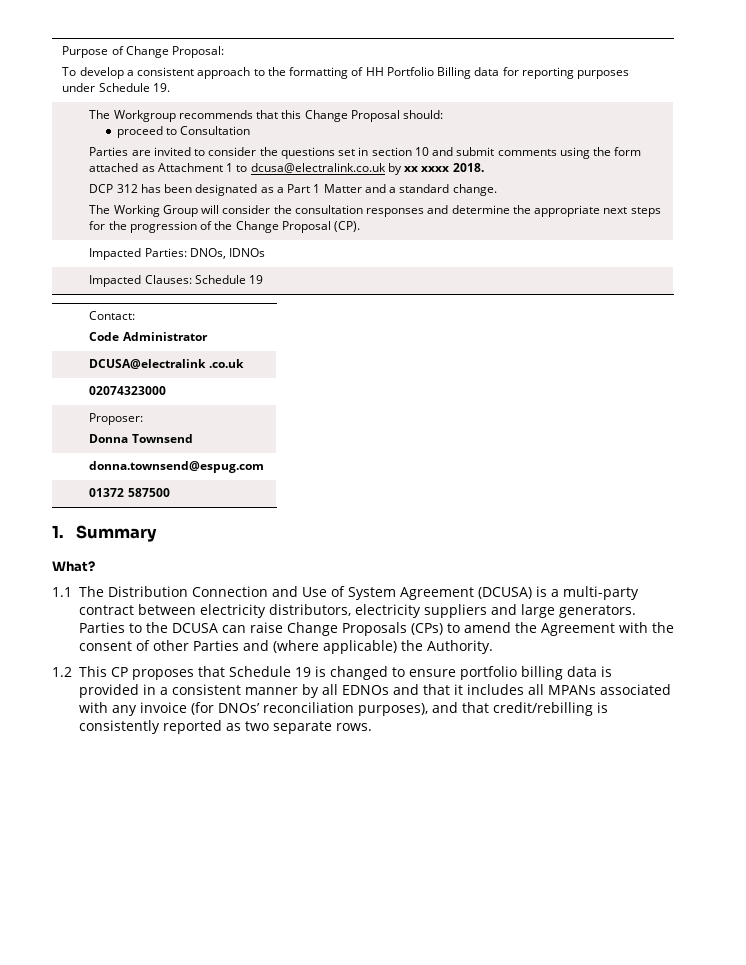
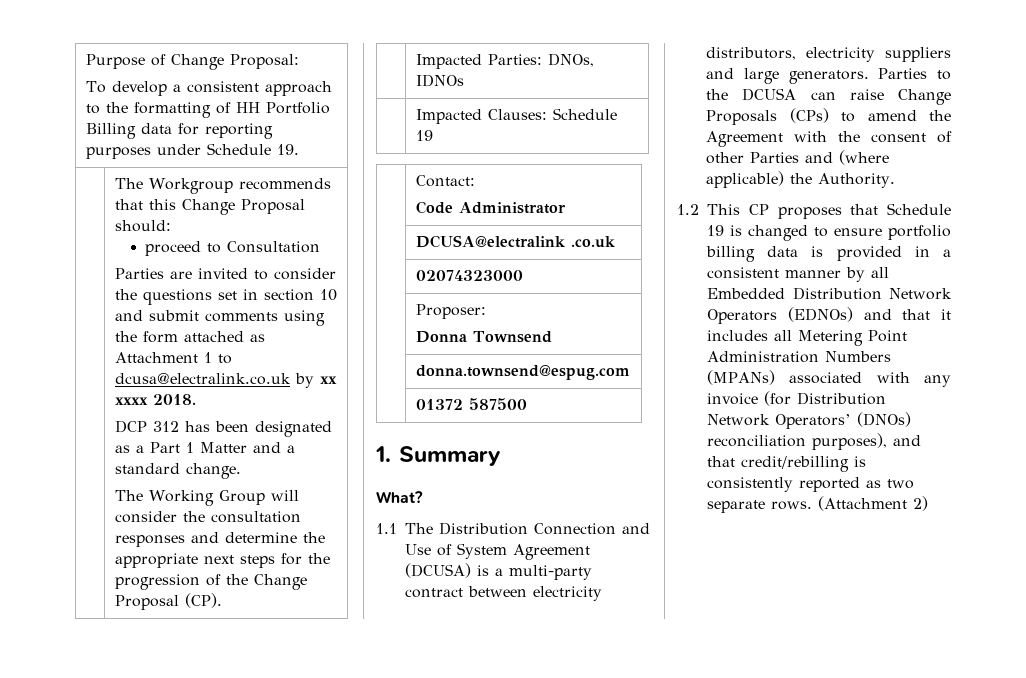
- 1.2 This CP proposes that Schedule 19 is changed to ensure portfolio billing data is provided in a consistent manner by all EDNOs and that it includes all MPANs associated with any invoice (for DNOs’ reconciliation purposes), and that credit/rebilling is consistently reported as two separate rows.
+ 1.2 This CP proposes that Schedule 19 is changed to ensure portfolio billing data is provided in a consistent manner by all Embedded Distribution Network Operators (EDNOs) and that it includes all Metering Point Administration Numbers (MPANs) associated with any invoice (for Distribution Network Operators’ (DNOs) reconciliation purposes), and that credit/rebilling is consistently reported as two separate rows.
+ (Attachment 2)

